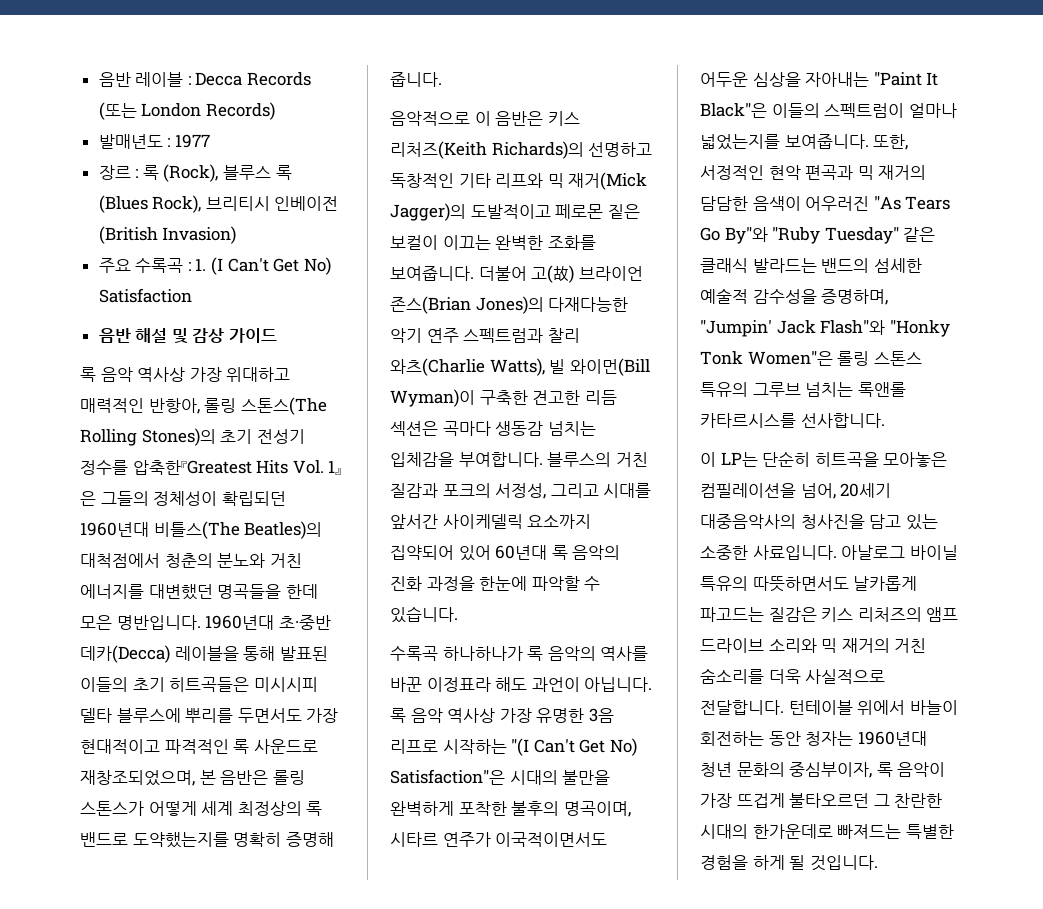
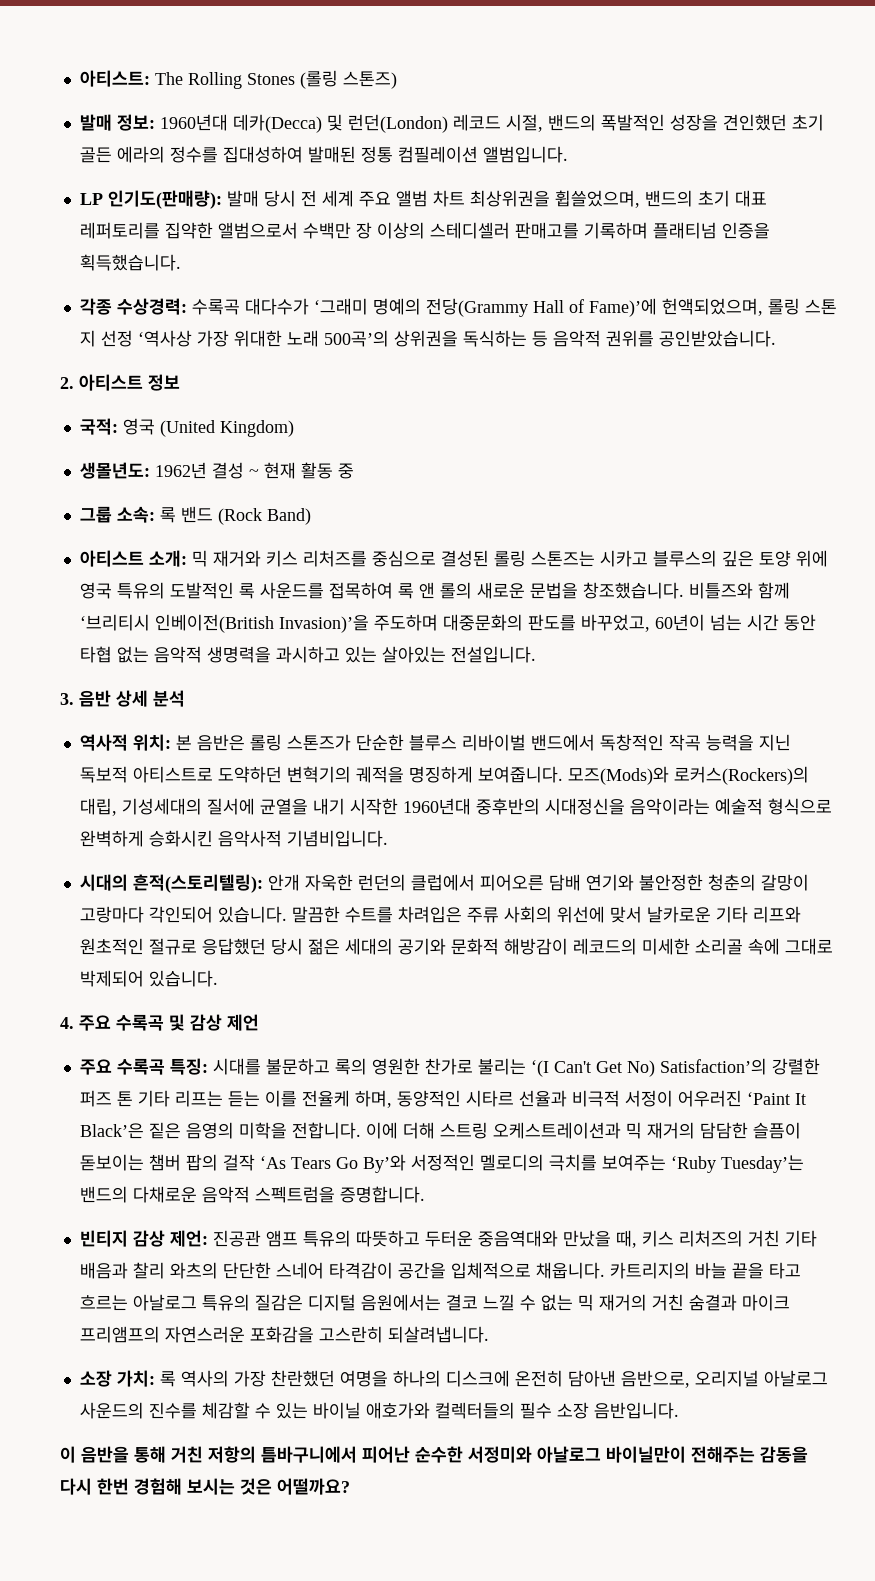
- 음반 레이블 : Decca Records (또는 London Records)
- 발매년도 : 1977
- 장르 : 록 (Rock), 블루스 록 (Blues Rock), 브리티시 인베이전 (British Invasion)
- 주요 수록곡 : 1. (I Can't Get No) Satisfaction
- 음반 해설 및 감상 가이드
- 록 음악 역사상 가장 위대하고 매력적인 반항아, 롤링 스톤스(The Rolling Stones)의 초기 전성기 정수를 압축한『Greatest Hits Vol. 1』은 그들의 정체성이 확립되던 1960년대 비틀스(The Beatles)의 대척점에서 청춘의 분노와 거친 에너지를 대변했던 명곡들을 한데 모은 명반입니다. 1960년대 초·중반 데카(Decca) 레이블을 통해 발표된 이들의 초기 히트곡들은 미시시피 델타 블루스에 뿌리를 두면서도 가장 현대적이고 파격적인 록 사운드로 재창조되었으며, 본 음반은 롤링 스톤스가 어떻게 세계 최정상의 록 밴드로 도약했는지를 명확히 증명해 줍니다.
- 음악적으로 이 음반은 키스 리처즈(Keith Richards)의 선명하고 독창적인 기타 리프와 믹 재거(Mick Jagger)의 도발적이고 페로몬 짙은 보컬이 이끄는 완벽한 조화를 보여줍니다. 더불어 고(故) 브라이언 존스(Brian Jones)의 다재다능한 악기 연주 스펙트럼과 찰리 와츠(Charlie Watts), 빌 와이먼(Bill Wyman)이 구축한 견고한 리듬 섹션은 곡마다 생동감 넘치는 입체감을 부여합니다. 블루스의 거친 질감과 포크의 서정성, 그리고 시대를 앞서간 사이케델릭 요소까지 집약되어 있어 60년대 록 음악의 진화 과정을 한눈에 파악할 수 있습니다.
- 수록곡 하나하나가 록 음악의 역사를 바꾼 이정표라 해도 과언이 아닙니다. 록 음악 역사상 가장 유명한 3음 리프로 시작하는 "(I Can't Get No) Satisfaction"은 시대의 불만을 완벽하게 포착한 불후의 명곡이며, 시타르 연주가 이국적이면서도 어두운 심상을 자아내는 "Paint It Black"은 이들의 스펙트럼이 얼마나 넓었는지를 보여줍니다. 또한, 서정적인 현악 편곡과 믹 재거의 담담한 음색이 어우러진 "As Tears Go By"와 "Ruby Tuesday" 같은 클래식 발라드는 밴드의 섬세한 예술적 감수성을 증명하며, "Jumpin' Jack Flash"와 "Honky Tonk Women"은 롤링 스톤스 특유의 그루브 넘치는 록앤롤 카타르시스를 선사합니다.
- 이 LP는 단순히 히트곡을 모아놓은 컴필레이션을 넘어, 20세기 대중음악사의 청사진을 담고 있는 소중한 사료입니다. 아날로그 바이닐 특유의 따뜻하면서도 날카롭게 파고드는 질감은 키스 리처즈의 앰프 드라이브 소리와 믹 재거의 거친 숨소리를 더욱 사실적으로 전달합니다. 턴테이블 위에서 바늘이 회전하는 동안 청자는 1960년대 청년 문화의 중심부이자, 록 음악이 가장 뜨겁게 불타오르던 그 찬란한 시대의 한가운데로 빠져드는 특별한 경험을 하게 될 것입니다.
+ 아티스트: The Rolling Stones (롤링 스톤즈)
+ 발매 정보: 1960년대 데카(Decca) 및 런던(London) 레코드 시절, 밴드의 폭발적인 성장을 견인했던 초기 골든 에라의 정수를 집대성하여 발매된 정통 컴필레이션 앨범입니다.
+ LP 인기도(판매량): 발매 당시 전 세계 주요 앨범 차트 최상위권을 휩쓸었으며, 밴드의 초기 대표 레퍼토리를 집약한 앨범으로서 수백만 장 이상의 스테디셀러 판매고를 기록하며 플래티넘 인증을 획득했습니다.
+ 각종 수상경력: 수록곡 대다수가 ‘그래미 명예의 전당(Grammy Hall of Fame)’에 헌액되었으며, 롤링 스톤 지 선정 ‘역사상 가장 위대한 노래 500곡’의 상위권을 독식하는 등 음악적 권위를 공인받았습니다.
+ 2. 아티스트 정보
+ 국적: 영국 (United Kingdom)
+ 생몰년도: 1962년 결성 ~ 현재 활동 중
+ 그룹 소속: 록 밴드 (Rock Band)
+ 아티스트 소개: 믹 재거와 키스 리처즈를 중심으로 결성된 롤링 스톤즈는 시카고 블루스의 깊은 토양 위에 영국 특유의 도발적인 록 사운드를 접목하여 록 앤 롤의 새로운 문법을 창조했습니다. 비틀즈와 함께 ‘브리티시 인베이전(British Invasion)’을 주도하며 대중문화의 판도를 바꾸었고, 60년이 넘는 시간 동안 타협 없는 음악적 생명력을 과시하고 있는 살아있는 전설입니다.
+ 3. 음반 상세 분석
+ 역사적 위치: 본 음반은 롤링 스톤즈가 단순한 블루스 리바이벌 밴드에서 독창적인 작곡 능력을 지닌 독보적 아티스트로 도약하던 변혁기의 궤적을 명징하게 보여줍니다. 모즈(Mods)와 로커스(Rockers)의 대립, 기성세대의 질서에 균열을 내기 시작한 1960년대 중후반의 시대정신을 음악이라는 예술적 형식으로 완벽하게 승화시킨 음악사적 기념비입니다.
+ 시대의 흔적(스토리텔링): 안개 자욱한 런던의 클럽에서 피어오른 담배 연기와 불안정한 청춘의 갈망이 고랑마다 각인되어 있습니다. 말끔한 수트를 차려입은 주류 사회의 위선에 맞서 날카로운 기타 리프와 원초적인 절규로 응답했던 당시 젊은 세대의 공기와 문화적 해방감이 레코드의 미세한 소리골 속에 그대로 박제되어 있습니다.
+ 4. 주요 수록곡 및 감상 제언
+ 주요 수록곡 특징: 시대를 불문하고 록의 영원한 찬가로 불리는 ‘(I Can't Get No) Satisfaction’의 강렬한 퍼즈 톤 기타 리프는 듣는 이를 전율케 하며, 동양적인 시타르 선율과 비극적 서정이 어우러진 ‘Paint It Black’은 짙은 음영의 미학을 전합니다. 이에 더해 스트링 오케스트레이션과 믹 재거의 담담한 슬픔이 돋보이는 챔버 팝의 걸작 ‘As Tears Go By’와 서정적인 멜로디의 극치를 보여주는 ‘Ruby Tuesday’는 밴드의 다채로운 음악적 스펙트럼을 증명합니다.
+ 빈티지 감상 제언: 진공관 앰프 특유의 따뜻하고 두터운 중음역대와 만났을 때, 키스 리처즈의 거친 기타 배음과 찰리 와츠의 단단한 스네어 타격감이 공간을 입체적으로 채웁니다. 카트리지의 바늘 끝을 타고 흐르는 아날로그 특유의 질감은 디지털 음원에서는 결코 느낄 수 없는 믹 재거의 거친 숨결과 마이크 프리앰프의 자연스러운 포화감을 고스란히 되살려냅니다.
+ 소장 가치: 록 역사의 가장 찬란했던 여명을 하나의 디스크에 온전히 담아낸 음반으로, 오리지널 아날로그 사운드의 진수를 체감할 수 있는 바이닐 애호가와 컬렉터들의 필수 소장 음반입니다.
+ 이 음반을 통해 거친 저항의 틈바구니에서 피어난 순수한 서정미와 아날로그 바이닐만이 전해주는 감동을 다시 한번 경험해 보시는 것은 어떨까요?

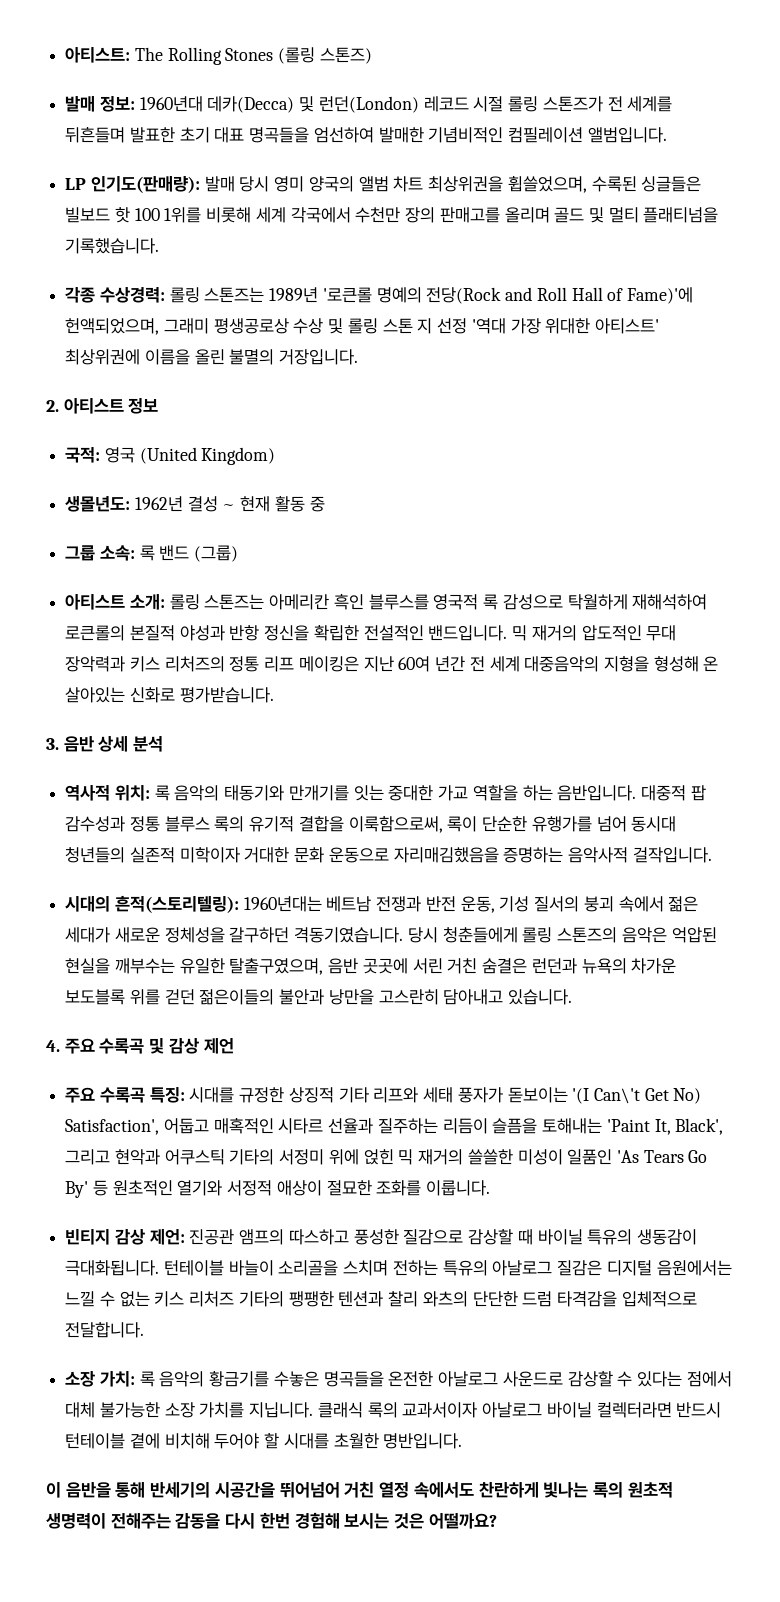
- 발매 정보: 1960년대 데카(Decca) 및 런던(London) 레코드 시절, 밴드의 폭발적인 성장을 견인했던 초기 골든 에라의 정수를 집대성하여 발매된 정통 컴필레이션 앨범입니다.
+ 발매 정보: 1960년대 데카(Decca) 및 런던(London) 레코드 시절 롤링 스톤즈가 전 세계를 뒤흔들며 발표한 초기 대표 명곡들을 엄선하여 발매한 기념비적인 컴필레이션 앨범입니다.
- LP 인기도(판매량): 발매 당시 전 세계 주요 앨범 차트 최상위권을 휩쓸었으며, 밴드의 초기 대표 레퍼토리를 집약한 앨범으로서 수백만 장 이상의 스테디셀러 판매고를 기록하며 플래티넘 인증을 획득했습니다.
- 각종 수상경력: 수록곡 대다수가 ‘그래미 명예의 전당(Grammy Hall of Fame)’에 헌액되었으며, 롤링 스톤 지 선정 ‘역사상 가장 위대한 노래 500곡’의 상위권을 독식하는 등 음악적 권위를 공인받았습니다.
+ LP 인기도(판매량): 발매 당시 영미 양국의 앨범 차트 최상위권을 휩쓸었으며, 수록된 싱글들은 빌보드 핫 100 1위를 비롯해 세계 각국에서 수천만 장의 판매고를 올리며 골드 및 멀티 플래티넘을 기록했습니다.
+ 각종 수상경력: 롤링 스톤즈는 1989년 '로큰롤 명예의 전당(Rock and Roll Hall of Fame)'에 헌액되었으며, 그래미 평생공로상 수상 및 롤링 스톤 지 선정 '역대 가장 위대한 아티스트' 최상위권에 이름을 올린 불멸의 거장입니다.
- 그룹 소속: 록 밴드 (Rock Band)
+ 그룹 소속: 록 밴드 (그룹)
- 아티스트 소개: 믹 재거와 키스 리처즈를 중심으로 결성된 롤링 스톤즈는 시카고 블루스의 깊은 토양 위에 영국 특유의 도발적인 록 사운드를 접목하여 록 앤 롤의 새로운 문법을 창조했습니다. 비틀즈와 함께 ‘브리티시 인베이전(British Invasion)’을 주도하며 대중문화의 판도를 바꾸었고, 60년이 넘는 시간 동안 타협 없는 음악적 생명력을 과시하고 있는 살아있는 전설입니다.
+ 아티스트 소개: 롤링 스톤즈는 아메리칸 흑인 블루스를 영국적 록 감성으로 탁월하게 재해석하여 로큰롤의 본질적 야성과 반항 정신을 확립한 전설적인 밴드입니다. 믹 재거의 압도적인 무대 장악력과 키스 리처즈의 정통 리프 메이킹은 지난 60여 년간 전 세계 대중음악의 지형을 형성해 온 살아있는 신화로 평가받습니다.
- 역사적 위치: 본 음반은 롤링 스톤즈가 단순한 블루스 리바이벌 밴드에서 독창적인 작곡 능력을 지닌 독보적 아티스트로 도약하던 변혁기의 궤적을 명징하게 보여줍니다. 모즈(Mods)와 로커스(Rockers)의 대립, 기성세대의 질서에 균열을 내기 시작한 1960년대 중후반의 시대정신을 음악이라는 예술적 형식으로 완벽하게 승화시킨 음악사적 기념비입니다.
- 시대의 흔적(스토리텔링): 안개 자욱한 런던의 클럽에서 피어오른 담배 연기와 불안정한 청춘의 갈망이 고랑마다 각인되어 있습니다. 말끔한 수트를 차려입은 주류 사회의 위선에 맞서 날카로운 기타 리프와 원초적인 절규로 응답했던 당시 젊은 세대의 공기와 문화적 해방감이 레코드의 미세한 소리골 속에 그대로 박제되어 있습니다.
+ 역사적 위치: 록 음악의 태동기와 만개기를 잇는 중대한 가교 역할을 하는 음반입니다. 대중적 팝 감수성과 정통 블루스 록의 유기적 결합을 이룩함으로써, 록이 단순한 유행가를 넘어 동시대 청년들의 실존적 미학이자 거대한 문화 운동으로 자리매김했음을 증명하는 음악사적 걸작입니다.
+ 시대의 흔적(스토리텔링): 1960년대는 베트남 전쟁과 반전 운동, 기성 질서의 붕괴 속에서 젊은 세대가 새로운 정체성을 갈구하던 격동기였습니다. 당시 청춘들에게 롤링 스톤즈의 음악은 억압된 현실을 깨부수는 유일한 탈출구였으며, 음반 곳곳에 서린 거친 숨결은 런던과 뉴욕의 차가운 보도블록 위를 걷던 젊은이들의 불안과 낭만을 고스란히 담아내고 있습니다.
- 주요 수록곡 특징: 시대를 불문하고 록의 영원한 찬가로 불리는 ‘(I Can't Get No) Satisfaction’의 강렬한 퍼즈 톤 기타 리프는 듣는 이를 전율케 하며, 동양적인 시타르 선율과 비극적 서정이 어우러진 ‘Paint It Black’은 짙은 음영의 미학을 전합니다. 이에 더해 스트링 오케스트레이션과 믹 재거의 담담한 슬픔이 돋보이는 챔버 팝의 걸작 ‘As Tears Go By’와 서정적인 멜로디의 극치를 보여주는 ‘Ruby Tuesday’는 밴드의 다채로운 음악적 스펙트럼을 증명합니다.
- 빈티지 감상 제언: 진공관 앰프 특유의 따뜻하고 두터운 중음역대와 만났을 때, 키스 리처즈의 거친 기타 배음과 찰리 와츠의 단단한 스네어 타격감이 공간을 입체적으로 채웁니다. 카트리지의 바늘 끝을 타고 흐르는 아날로그 특유의 질감은 디지털 음원에서는 결코 느낄 수 없는 믹 재거의 거친 숨결과 마이크 프리앰프의 자연스러운 포화감을 고스란히 되살려냅니다.
- 소장 가치: 록 역사의 가장 찬란했던 여명을 하나의 디스크에 온전히 담아낸 음반으로, 오리지널 아날로그 사운드의 진수를 체감할 수 있는 바이닐 애호가와 컬렉터들의 필수 소장 음반입니다.
- 이 음반을 통해 거친 저항의 틈바구니에서 피어난 순수한 서정미와 아날로그 바이닐만이 전해주는 감동을 다시 한번 경험해 보시는 것은 어떨까요?
+ 주요 수록곡 특징: 시대를 규정한 상징적 기타 리프와 세태 풍자가 돋보이는 '(I Can\'t Get No) Satisfaction', 어둡고 매혹적인 시타르 선율과 질주하는 리듬이 슬픔을 토해내는 'Paint It, Black', 그리고 현악과 어쿠스틱 기타의 서정미 위에 얹힌 믹 재거의 쓸쓸한 미성이 일품인 'As Tears Go By' 등 원초적인 열기와 서정적 애상이 절묘한 조화를 이룹니다.
+ 빈티지 감상 제언: 진공관 앰프의 따스하고 풍성한 질감으로 감상할 때 바이닐 특유의 생동감이 극대화됩니다. 턴테이블 바늘이 소리골을 스치며 전하는 특유의 아날로그 질감은 디지털 음원에서는 느낄 수 없는 키스 리처즈 기타의 팽팽한 텐션과 찰리 와츠의 단단한 드럼 타격감을 입체적으로 전달합니다.
+ 소장 가치: 록 음악의 황금기를 수놓은 명곡들을 온전한 아날로그 사운드로 감상할 수 있다는 점에서 대체 불가능한 소장 가치를 지닙니다. 클래식 록의 교과서이자 아날로그 바이닐 컬렉터라면 반드시 턴테이블 곁에 비치해 두어야 할 시대를 초월한 명반입니다.
+ 이 음반을 통해 반세기의 시공간을 뛰어넘어 거친 열정 속에서도 찬란하게 빛나는 록의 원초적 생명력이 전해주는 감동을 다시 한번 경험해 보시는 것은 어떨까요?

